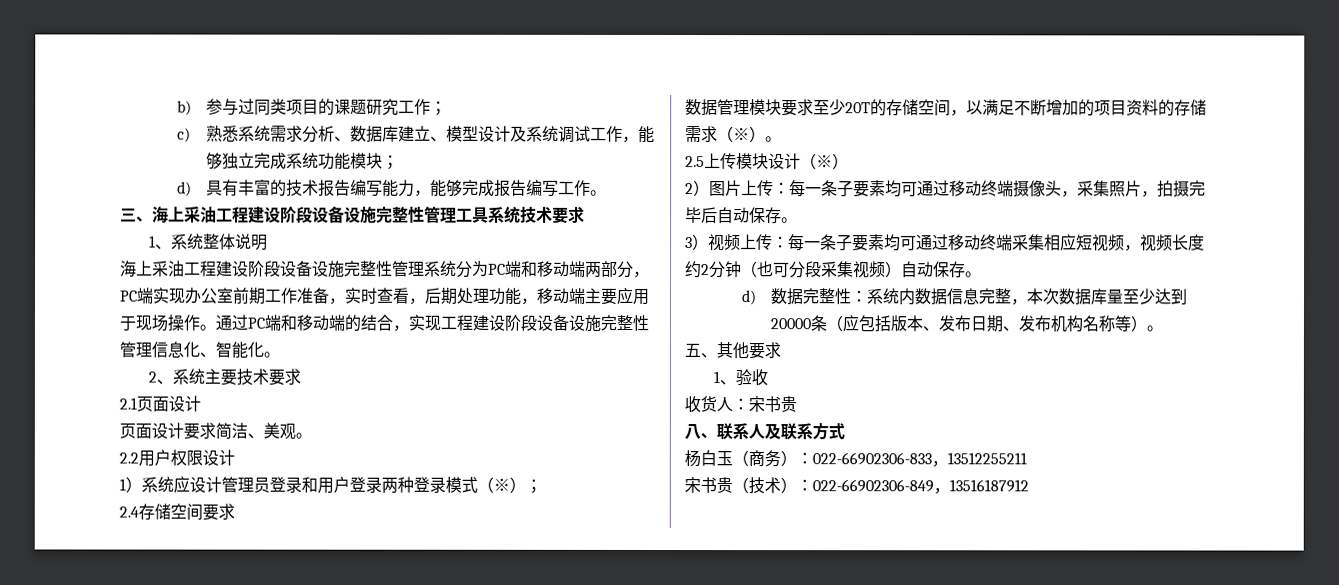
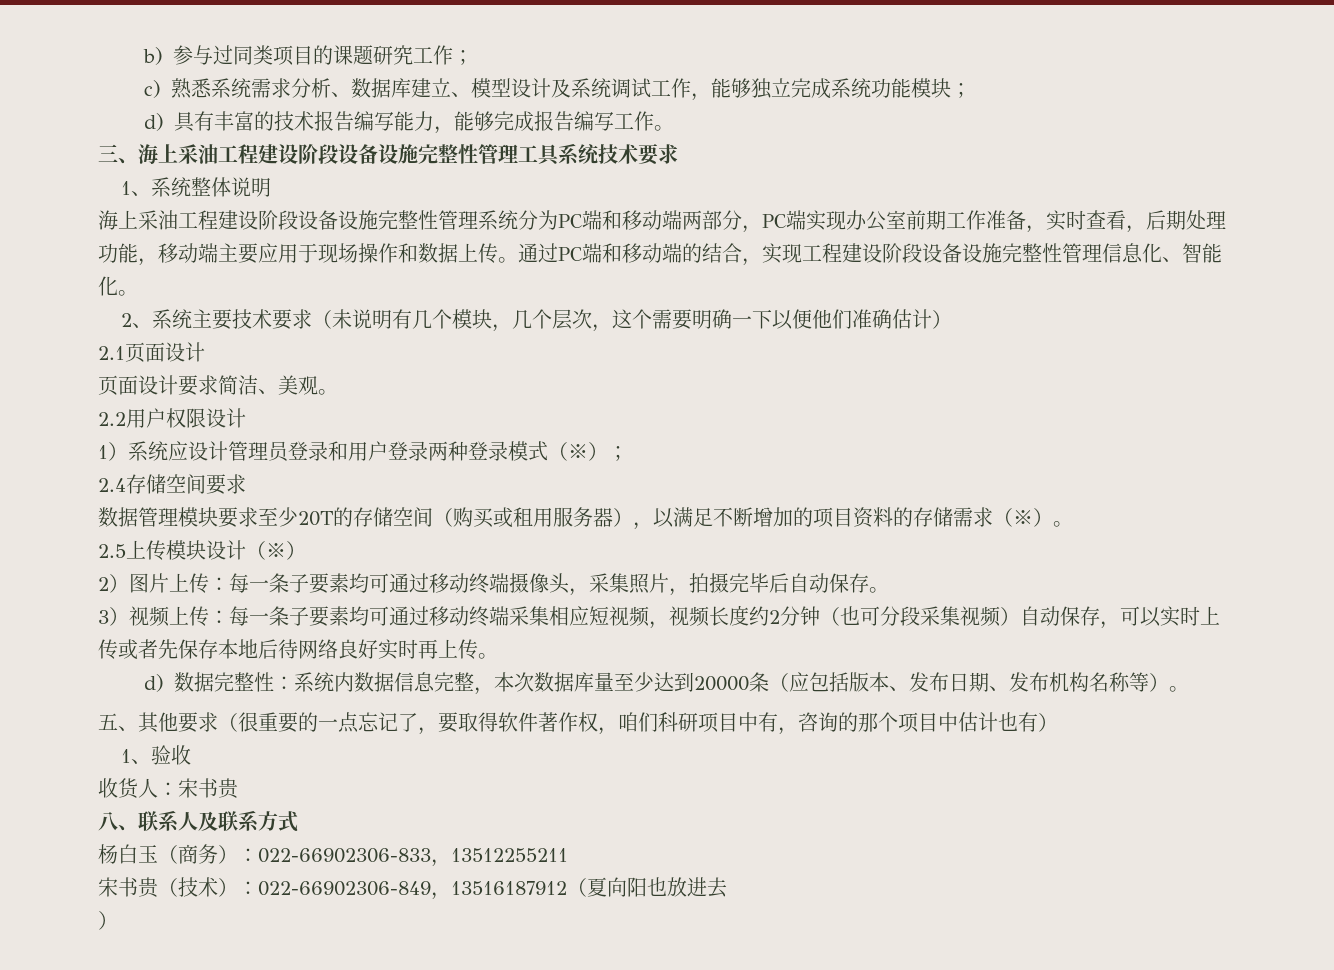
- 海上采油工程建设阶段设备设施完整性管理系统分为PC端和移动端两部分，PC端实现办公室前期工作准备，实时查看，后期处理功能，移动端主要应用于现场操作。
+ 海上采油工程建设阶段设备设施完整性管理系统分为PC端和移动端两部分，PC端实现办公室前期工作准备，实时查看，后期处理功能，移动端主要应用于现场操作和数据上传。
- 2、系统主要技术要求
+ 2、系统主要技术要求（未说明有几个模块，几个层次，这个需要明确一下以便他们准确估计）
- 数据管理模块要求至少20T的存储空间，以满足不断增加的项目资料的存储需求（※）。
+ 数据管理模块要求至少20T的存储空间（购买或租用服务器），以满足不断增加的项目资料的存储需求（※）。
- 3）视频上传：每一条子要素均可通过移动终端采集相应短视频，视频长度约2分钟（也可分段采集视频）自动保存。
+ 3）视频上传：每一条子要素均可通过移动终端采集相应短视频，视频长度约2分钟（也可分段采集视频）自动保存，可以实时上传或者先保存本地后待网络良好实时再上传。
- 五、其他要求
+ 五、其他要求（很重要的一点忘记了，要取得软件著作权，咱们科研项目中有，咨询的那个项目中估计也有）
- 宋书贵（技术）：022-66902306-849，13516187912
+ 宋书贵（技术）：022-66902306-849，13516187912（夏向阳也放进去
+ ）

